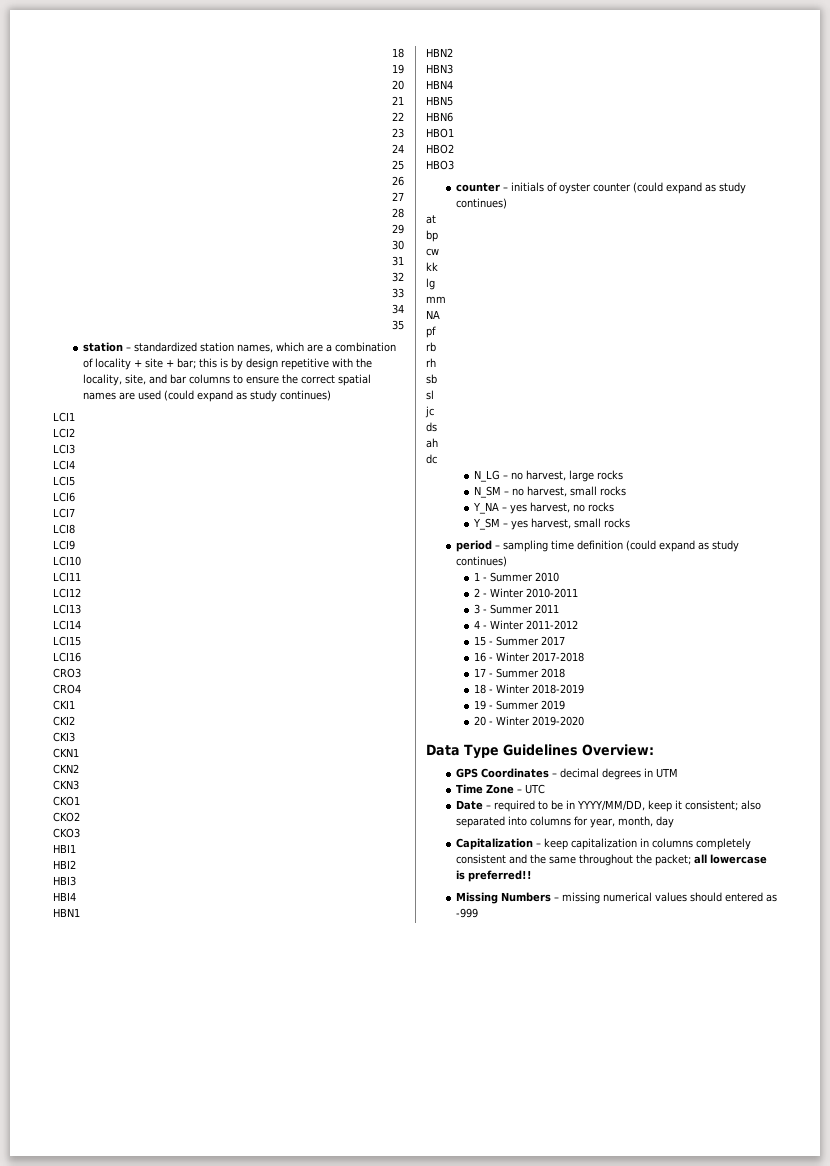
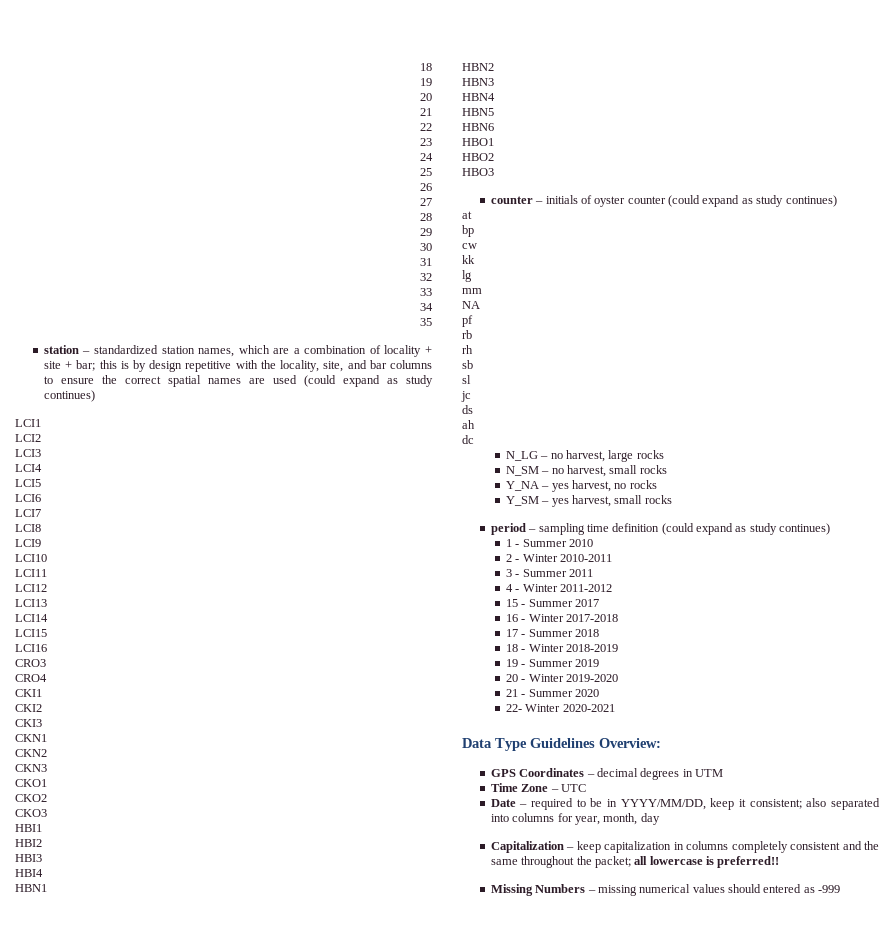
+ 21 - Summer 2020
+ 22- Winter 2020-2021

